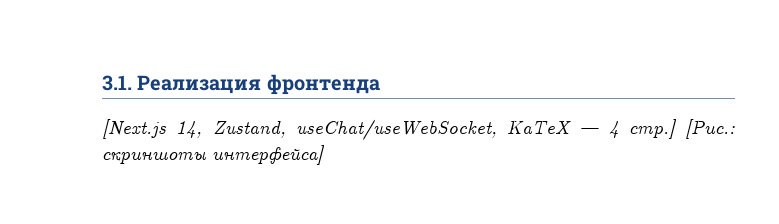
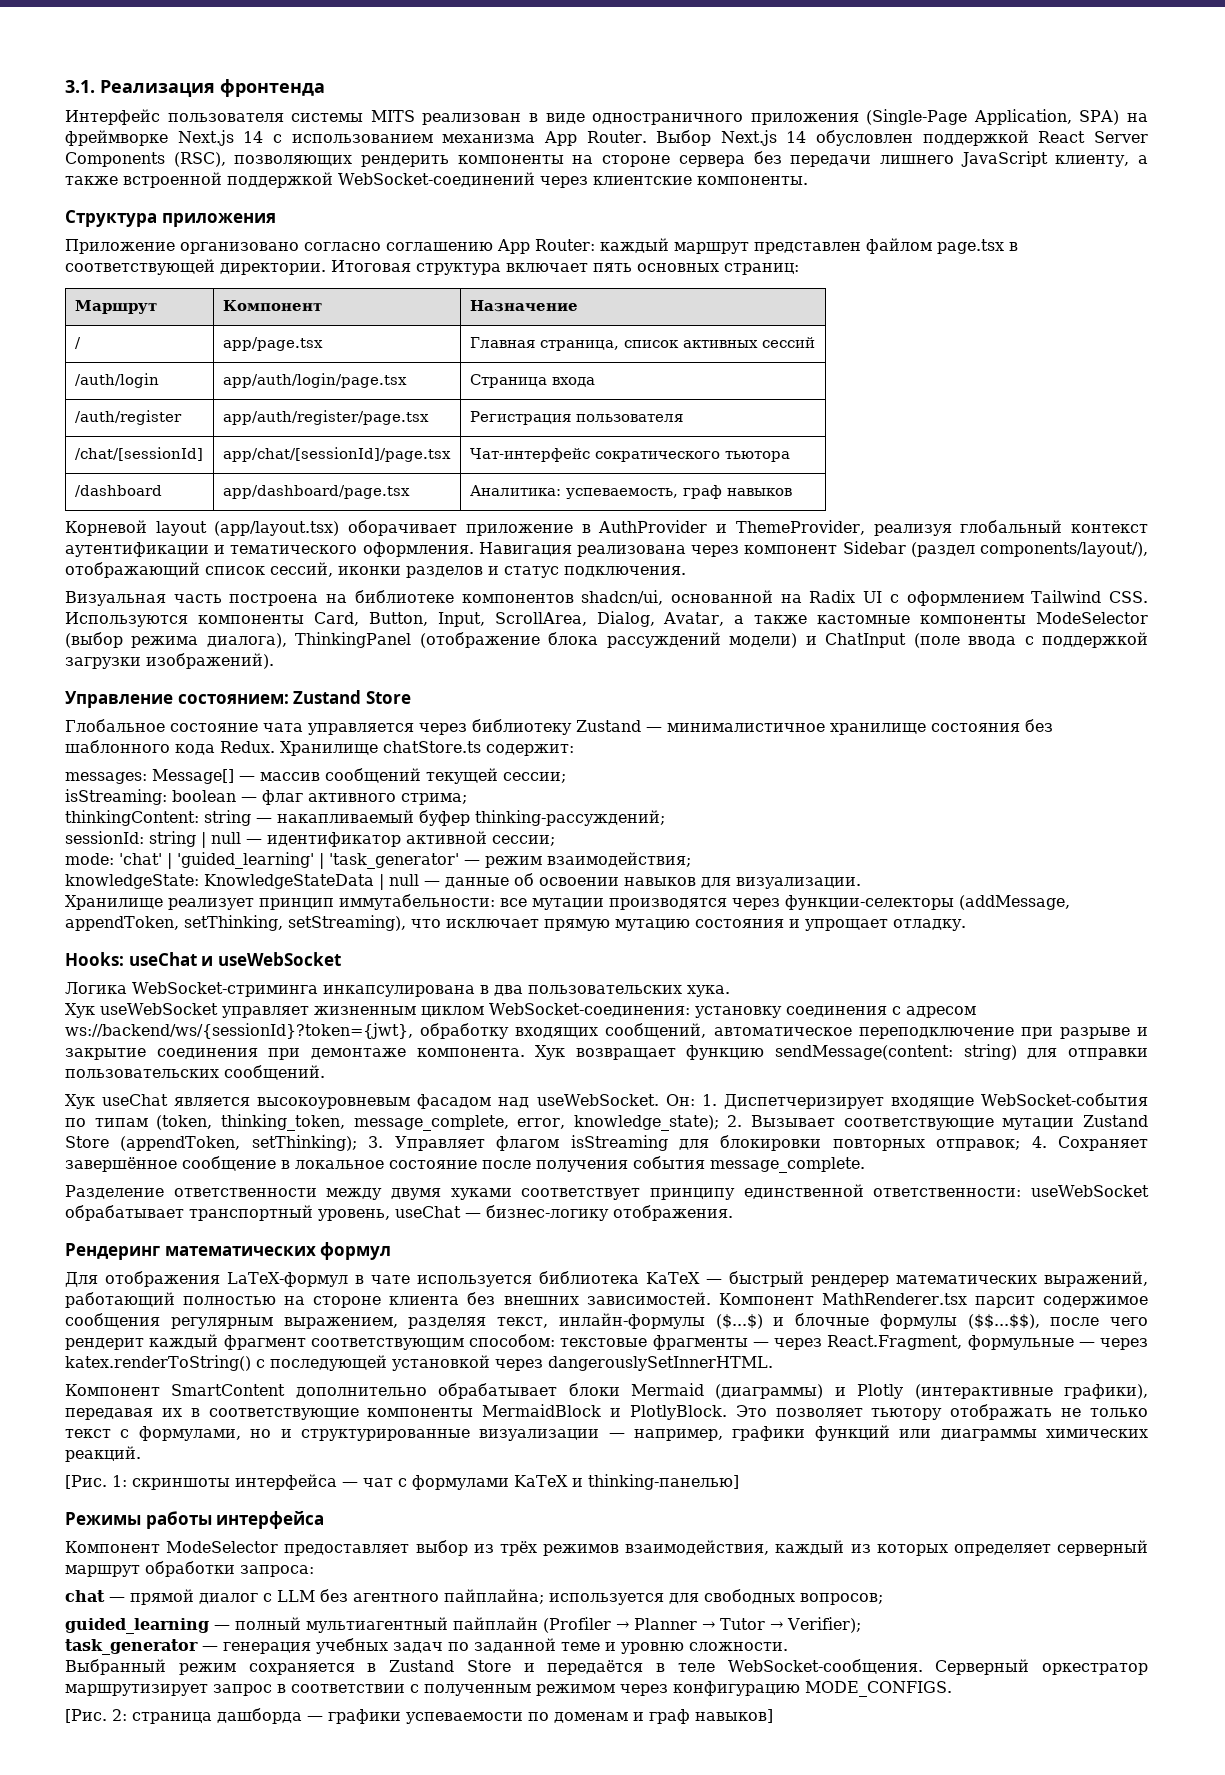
- [Next.js 14, Zustand, useChat/useWebSocket, KaTeX — 4 стр.] [Рис.: скриншоты интерфейса]
+ Интерфейс пользователя системы MITS реализован в виде одностраничного приложения (Single-Page Application, SPA) на фреймворке Next.js 14 с использованием механизма App Router. Выбор Next.js 14 обусловлен поддержкой React Server Components (RSC), позволяющих рендерить компоненты на стороне сервера без передачи лишнего JavaScript клиенту, а также встроенной поддержкой WebSocket-соединений через клиентские компоненты.
+ Структура приложения
+ Приложение организовано согласно соглашению App Router: каждый маршрут представлен файлом page.tsx в соответствующей директории. Итоговая структура включает пять основных страниц:
+ Маршрут | Компонент | Назначение
+ / | app/page.tsx | Главная страница, список активных сессий
+ /auth/login | app/auth/login/page.tsx | Страница входа
+ /auth/register | app/auth/register/page.tsx | Регистрация пользователя
+ /chat/[sessionId] | app/chat/[sessionId]/page.tsx | Чат-интерфейс сократического тьютора
+ /dashboard | app/dashboard/page.tsx | Аналитика: успеваемость, граф навыков
+ Корневой layout (app/layout.tsx) оборачивает приложение в AuthProvider и ThemeProvider, реализуя глобальный контекст аутентификации и тематического оформления. Навигация реализована через компонент Sidebar (раздел components/layout/), отображающий список сессий, иконки разделов и статус подключения.
+ Визуальная часть построена на библиотеке компонентов shadcn/ui, основанной на Radix UI с оформлением Tailwind CSS. Используются компоненты Card, Button, Input, ScrollArea, Dialog, Avatar, а также кастомные компоненты ModeSelector (выбор режима диалога), ThinkingPanel (отображение блока рассуждений модели) и ChatInput (поле ввода с поддержкой загрузки изображений).
+ Управление состоянием: Zustand Store
+ Глобальное состояние чата управляется через библиотеку Zustand — минималистичное хранилище состояния без шаблонного кода Redux. Хранилище chatStore.ts содержит:
+ messages: Message[] — массив сообщений текущей сессии;
+ isStreaming: boolean — флаг активного стрима;
+ thinkingContent: string — накапливаемый буфер thinking-рассуждений;
+ sessionId: string | null — идентификатор активной сессии;
+ mode: 'chat' | 'guided_learning' | 'task_generator' — режим взаимодействия;
+ knowledgeState: KnowledgeStateData | null — данные об освоении навыков для визуализации.
+ Хранилище реализует принцип иммутабельности: все мутации производятся через функции-селекторы (addMessage, appendToken, setThinking, setStreaming), что исключает прямую мутацию состояния и упрощает отладку.
+ Hooks: useChat и useWebSocket
+ Логика WebSocket-стриминга инкапсулирована в два пользовательских хука.
+ Хук useWebSocket управляет жизненным циклом WebSocket-соединения: установку соединения с адресом ws://backend/ws/{sessionId}?token={jwt}, обработку входящих сообщений, автоматическое переподключение при разрыве и закрытие соединения при демонтаже компонента. Хук возвращает функцию sendMessage(content: string) для отправки пользовательских сообщений.
+ Хук useChat является высокоуровневым фасадом над useWebSocket. Он: 1. Диспетчеризирует входящие WebSocket-события по типам (token, thinking_token, message_complete, error, knowledge_state); 2. Вызывает соответствующие мутации Zustand Store (appendToken, setThinking); 3. Управляет флагом isStreaming для блокировки повторных отправок; 4. Сохраняет завершённое сообщение в локальное состояние после получения события message_complete.
+ Разделение ответственности между двумя хуками соответствует принципу единственной ответственности: useWebSocket обрабатывает транспортный уровень, useChat — бизнес-логику отображения.
+ Рендеринг математических формул
+ Для отображения LaTeX-формул в чате используется библиотека KaTeX — быстрый рендерер математических выражений, работающий полностью на стороне клиента без внешних зависимостей. Компонент MathRenderer.tsx парсит содержимое сообщения регулярным выражением, разделяя текст, инлайн-формулы ($...$) и блочные формулы ($$...$$), после чего рендерит каждый фрагмент соответствующим способом: текстовые фрагменты — через React.Fragment, формульные — через katex.renderToString() с последующей установкой через dangerouslySetInnerHTML.
+ Компонент SmartContent дополнительно обрабатывает блоки Mermaid (диаграммы) и Plotly (интерактивные графики), передавая их в соответствующие компоненты MermaidBlock и PlotlyBlock. Это позволяет тьютору отображать не только текст с формулами, но и структурированные визуализации — например, графики функций или диаграммы химических реакций.
+ [Рис. 1: скриншоты интерфейса — чат с формулами KaTeX и thinking-панелью]
+ Режимы работы интерфейса
+ Компонент ModeSelector предоставляет выбор из трёх режимов взаимодействия, каждый из которых определяет серверный маршрут обработки запроса:
+ chat — прямой диалог с LLM без агентного пайплайна; используется для свободных вопросов;
+ guided_learning — полный мультиагентный пайплайн (Profiler → Planner → Tutor → Verifier);
+ task_generator — генерация учебных задач по заданной теме и уровню сложности.
+ Выбранный режим сохраняется в Zustand Store и передаётся в теле WebSocket-сообщения. Серверный оркестратор маршрутизирует запрос в соответствии с полученным режимом через конфигурацию MODE_CONFIGS.
+ [Рис. 2: страница дашборда — графики успеваемости по доменам и граф навыков]

